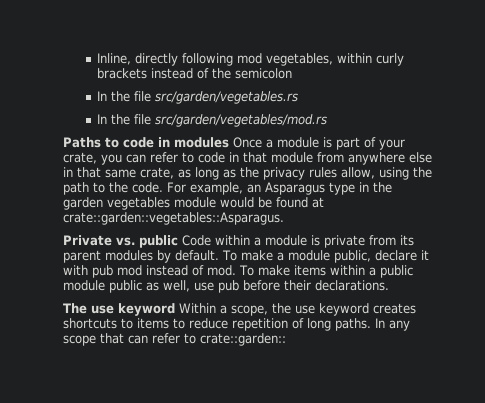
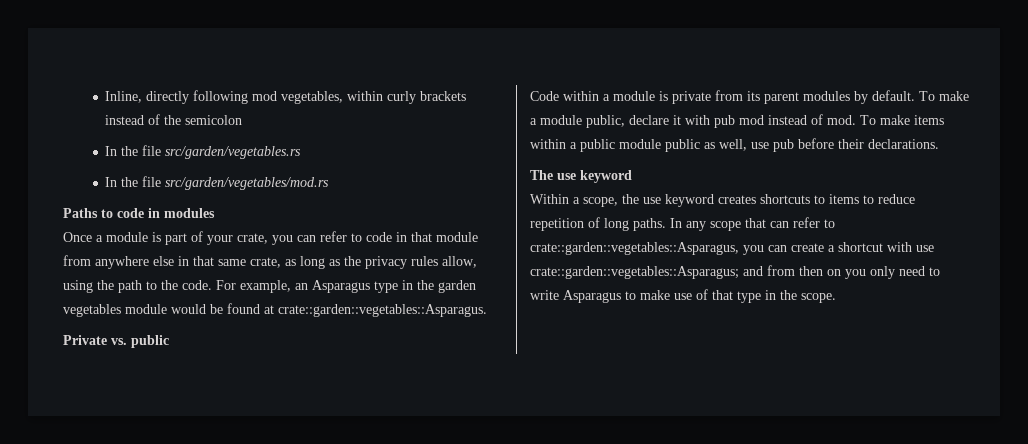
- Paths to code in modules Once a module is part of your crate, you can refer to code in that module from anywhere else in that same crate, as long as the privacy rules allow, using the path to the code.
+ Paths to code in modules
+ Once a module is part of your crate, you can refer to code in that module from anywhere else in that same crate, as long as the privacy rules allow, using the path to the code.
- Private vs. public Code within a module is private from its parent modules by default.
+ Private vs. public
+ Code within a module is private from its parent modules by default.
- The use keyword Within a scope, the use keyword creates shortcuts to items to reduce repetition of long paths.
+ The use keyword
+ Within a scope, the use keyword creates shortcuts to items to reduce repetition of long paths.
- In any scope that can refer to crate::garden::
+ In any scope that can refer to crate::garden::vegetables::Asparagus, you can create a shortcut with use crate::garden::vegetables::Asparagus; and from then on you only need to write Asparagus to make use of that type in the scope.

